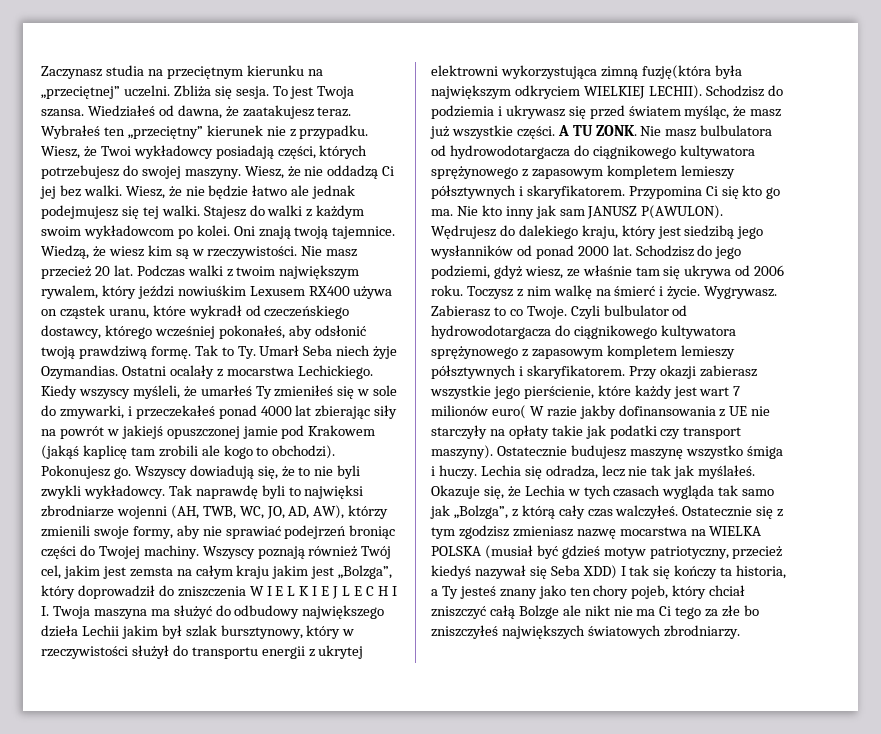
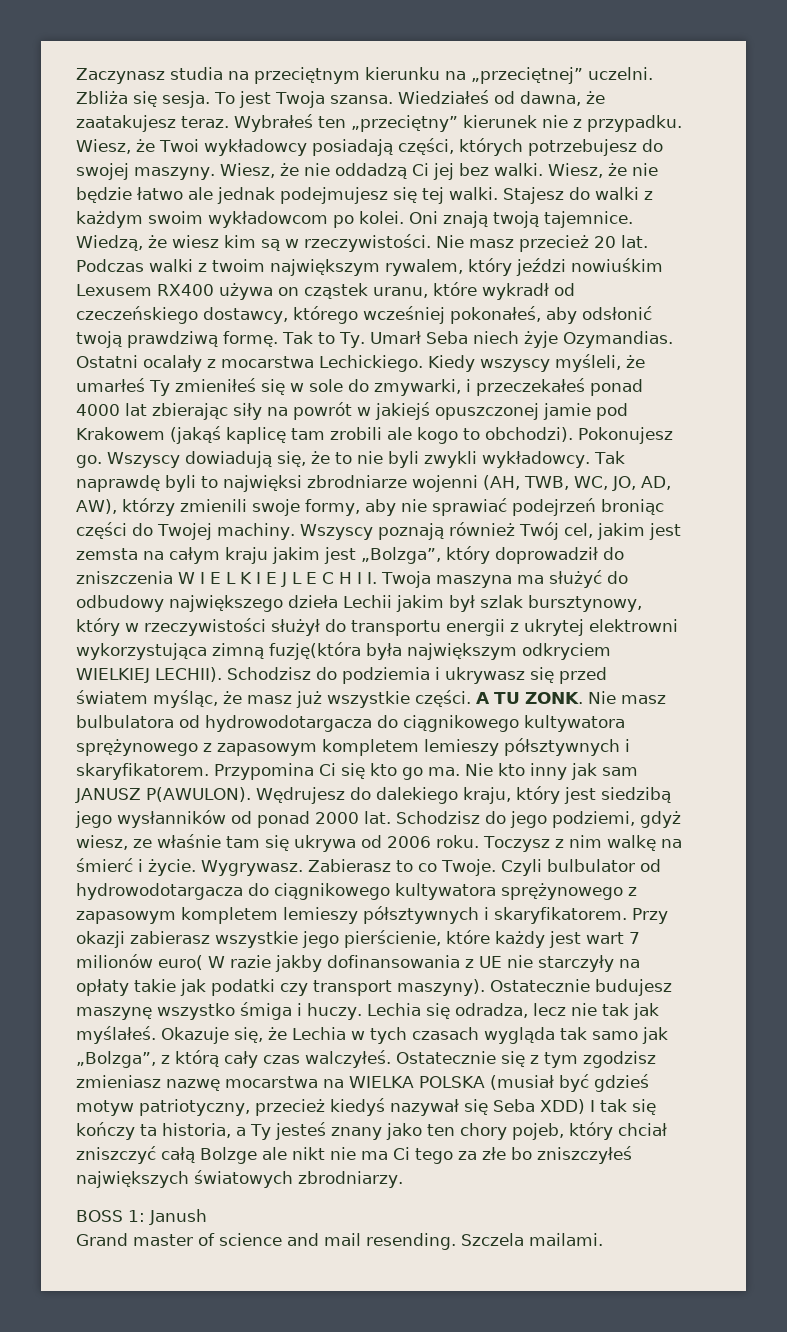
+ BOSS 1: Janush
+ Grand master of science and mail resending. Szczela mailami.

